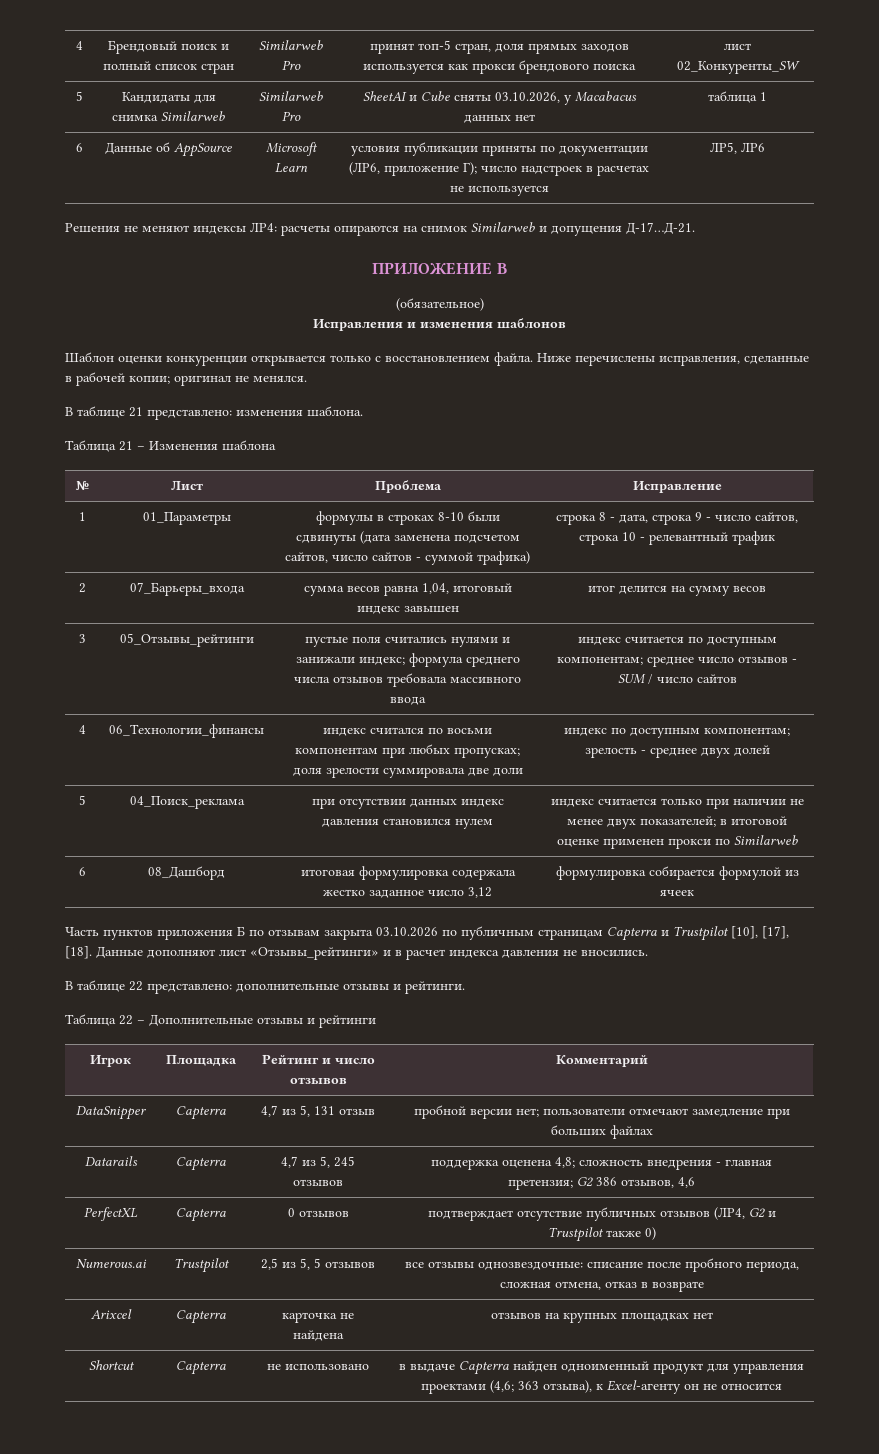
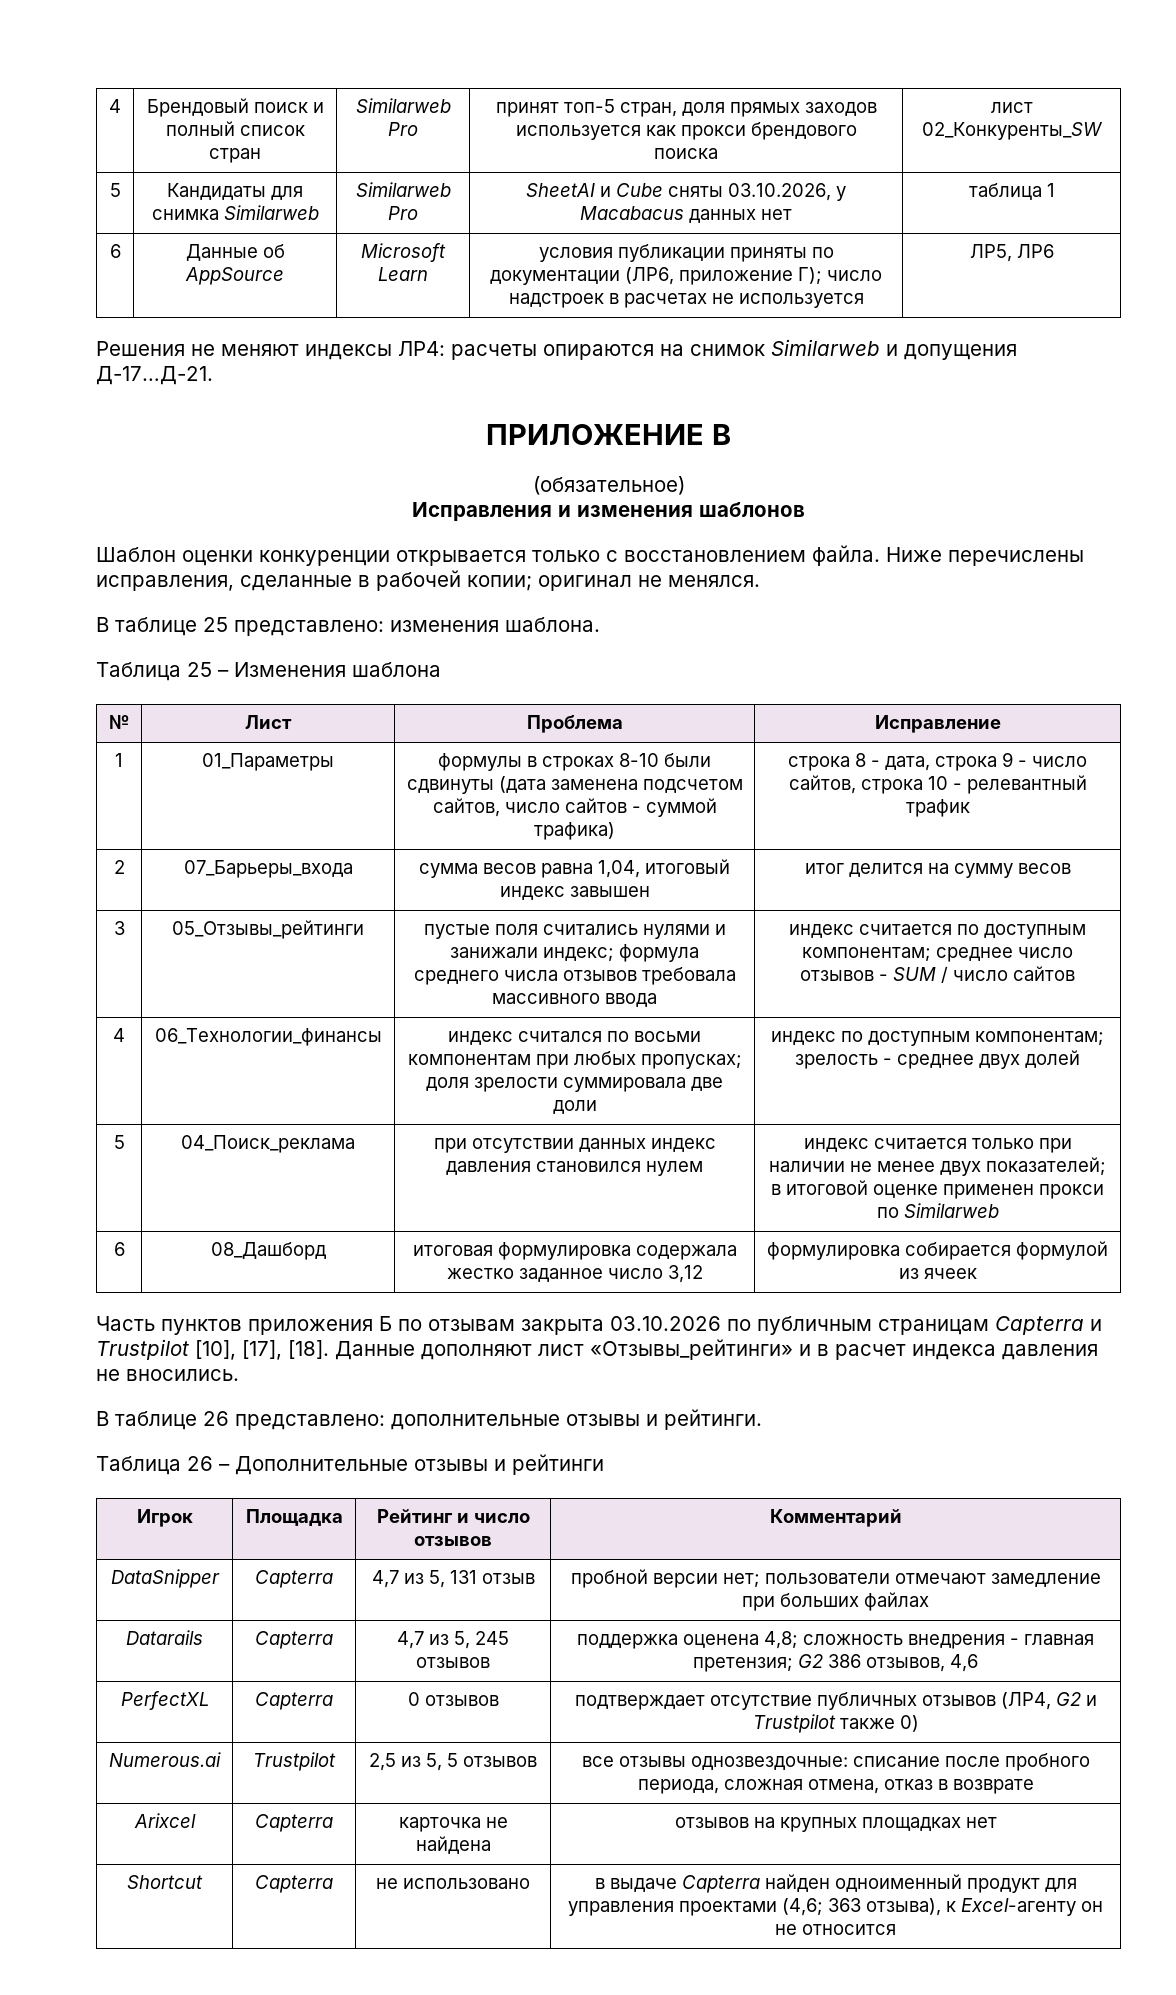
- В таблице 21 представлено: изменения шаблона.
+ В таблице 25 представлено: изменения шаблона.
- Таблица 21 – Изменения шаблона
+ Таблица 25 – Изменения шаблона
- В таблице 22 представлено: дополнительные отзывы и рейтинги.
+ В таблице 26 представлено: дополнительные отзывы и рейтинги.
- Таблица 22 – Дополнительные отзывы и рейтинги
+ Таблица 26 – Дополнительные отзывы и рейтинги

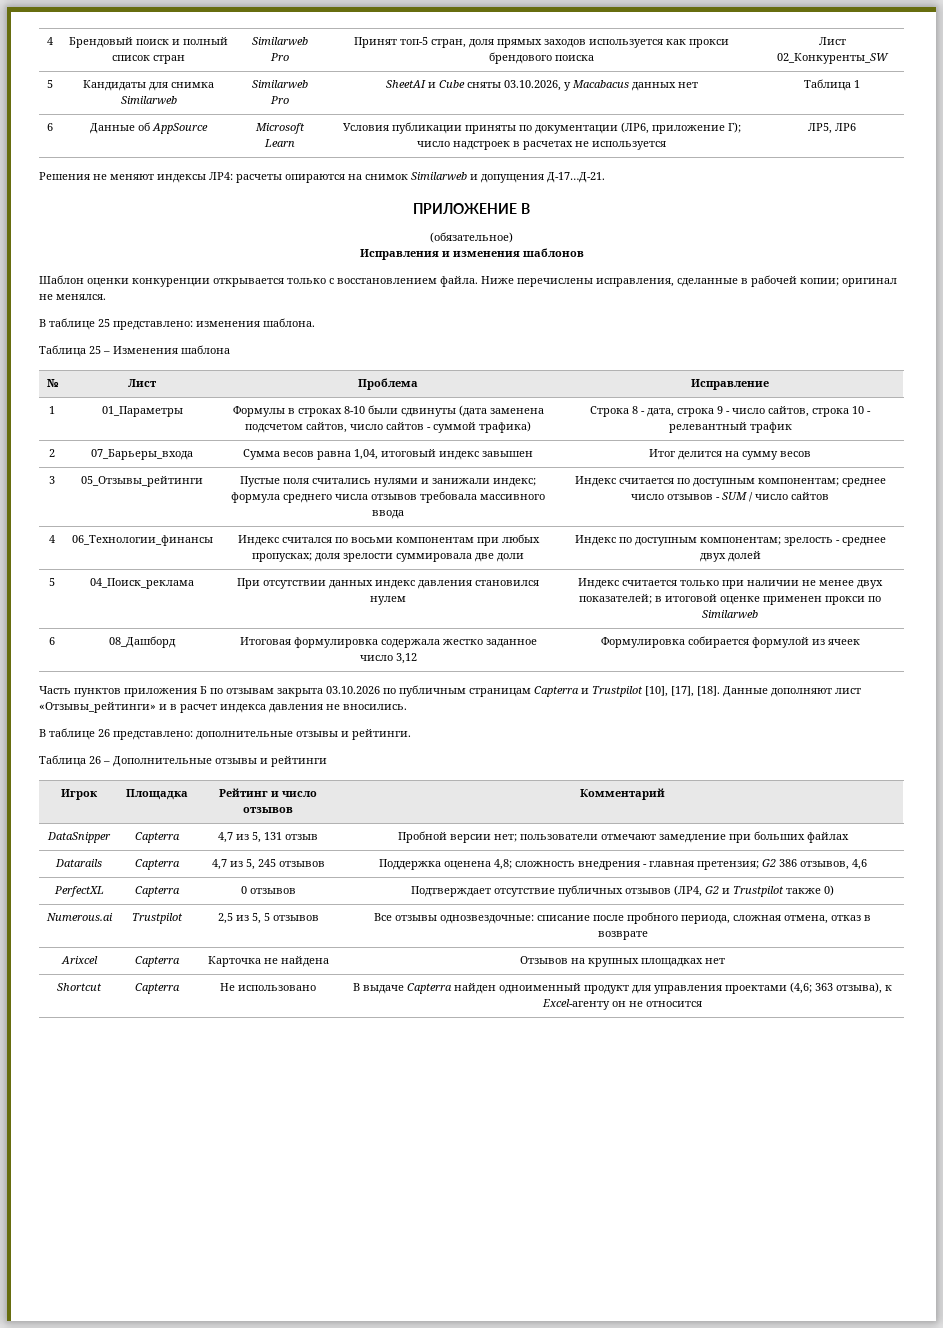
- 4 | Брендовый поиск и полный список стран | Similarweb Pro | принят топ-5 стран, доля прямых заходов используется как прокси брендового поиска | лист 02_Конкуренты_SW
+ 4 | Брендовый поиск и полный список стран | Similarweb Pro | Принят топ-5 стран, доля прямых заходов используется как прокси брендового поиска | Лист 02_Конкуренты_SW
- 5 | Кандидаты для снимка Similarweb | Similarweb Pro | SheetAI и Cube сняты 03.10.2026, у Macabacus данных нет | таблица 1
+ 5 | Кандидаты для снимка Similarweb | Similarweb Pro | SheetAI и Cube сняты 03.10.2026, у Macabacus данных нет | Таблица 1
- 6 | Данные об AppSource | Microsoft Learn | условия публикации приняты по документации (ЛР6, приложение Г); число надстроек в расчетах не используется | ЛР5, ЛР6
+ 6 | Данные об AppSource | Microsoft Learn | Условия публикации приняты по документации (ЛР6, приложение Г); число надстроек в расчетах не используется | ЛР5, ЛР6
- 1 | 01_Параметры | формулы в строках 8-10 были сдвинуты (дата заменена подсчетом сайтов, число сайтов - суммой трафика) | строка 8 - дата, строка 9 - число сайтов, строка 10 - релевантный трафик
+ 1 | 01_Параметры | Формулы в строках 8-10 были сдвинуты (дата заменена подсчетом сайтов, число сайтов - суммой трафика) | Строка 8 - дата, строка 9 - число сайтов, строка 10 - релевантный трафик
- 2 | 07_Барьеры_входа | сумма весов равна 1,04, итоговый индекс завышен | итог делится на сумму весов
+ 2 | 07_Барьеры_входа | Сумма весов равна 1,04, итоговый индекс завышен | Итог делится на сумму весов
- 3 | 05_Отзывы_рейтинги | пустые поля считались нулями и занижали индекс; формула среднего числа отзывов требовала массивного ввода | индекс считается по доступным компонентам; среднее число отзывов - SUM / число сайтов
+ 3 | 05_Отзывы_рейтинги | Пустые поля считались нулями и занижали индекс; формула среднего числа отзывов требовала массивного ввода | Индекс считается по доступным компонентам; среднее число отзывов - SUM / число сайтов
- 4 | 06_Технологии_финансы | индекс считался по восьми компонентам при любых пропусках; доля зрелости суммировала две доли | индекс по доступным компонентам; зрелость - среднее двух долей
+ 4 | 06_Технологии_финансы | Индекс считался по восьми компонентам при любых пропусках; доля зрелости суммировала две доли | Индекс по доступным компонентам; зрелость - среднее двух долей
- 5 | 04_Поиск_реклама | при отсутствии данных индекс давления становился нулем | индекс считается только при наличии не менее двух показателей; в итоговой оценке применен прокси по Similarweb
+ 5 | 04_Поиск_реклама | При отсутствии данных индекс давления становился нулем | Индекс считается только при наличии не менее двух показателей; в итоговой оценке применен прокси по Similarweb
- 6 | 08_Дашборд | итоговая формулировка содержала жестко заданное число 3,12 | формулировка собирается формулой из ячеек
+ 6 | 08_Дашборд | Итоговая формулировка содержала жестко заданное число 3,12 | Формулировка собирается формулой из ячеек
- DataSnipper | Capterra | 4,7 из 5, 131 отзыв | пробной версии нет; пользователи отмечают замедление при больших файлах
+ DataSnipper | Capterra | 4,7 из 5, 131 отзыв | Пробной версии нет; пользователи отмечают замедление при больших файлах
- Datarails | Capterra | 4,7 из 5, 245 отзывов | поддержка оценена 4,8; сложность внедрения - главная претензия; G2 386 отзывов, 4,6
+ Datarails | Capterra | 4,7 из 5, 245 отзывов | Поддержка оценена 4,8; сложность внедрения - главная претензия; G2 386 отзывов, 4,6
- PerfectXL | Capterra | 0 отзывов | подтверждает отсутствие публичных отзывов (ЛР4, G2 и Trustpilot также 0)
+ PerfectXL | Capterra | 0 отзывов | Подтверждает отсутствие публичных отзывов (ЛР4, G2 и Trustpilot также 0)
- Numerous.ai | Trustpilot | 2,5 из 5, 5 отзывов | все отзывы однозвездочные: списание после пробного периода, сложная отмена, отказ в возврате
+ Numerous.ai | Trustpilot | 2,5 из 5, 5 отзывов | Все отзывы однозвездочные: списание после пробного периода, сложная отмена, отказ в возврате
- Arixcel | Capterra | карточка не найдена | отзывов на крупных площадках нет
+ Arixcel | Capterra | Карточка не найдена | Отзывов на крупных площадках нет
- Shortcut | Capterra | не использовано | в выдаче Capterra найден одноименный продукт для управления проектами (4,6; 363 отзыва), к Excel-агенту он не относится
+ Shortcut | Capterra | Не использовано | В выдаче Capterra найден одноименный продукт для управления проектами (4,6; 363 отзыва), к Excel-агенту он не относится

